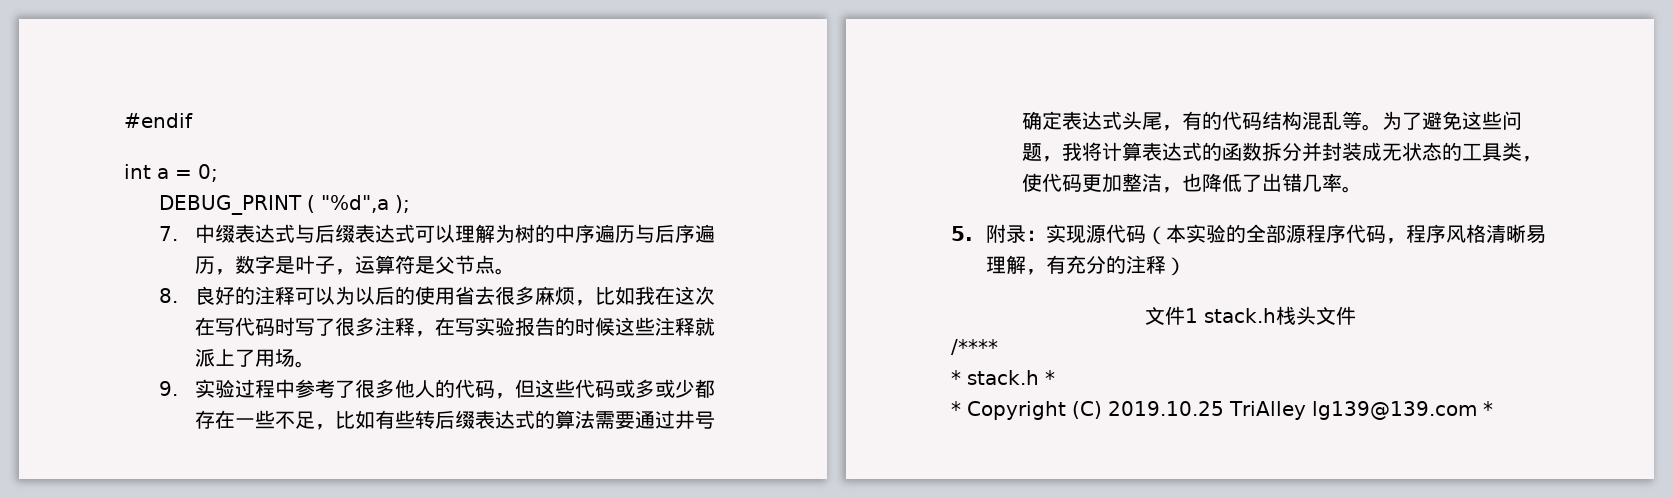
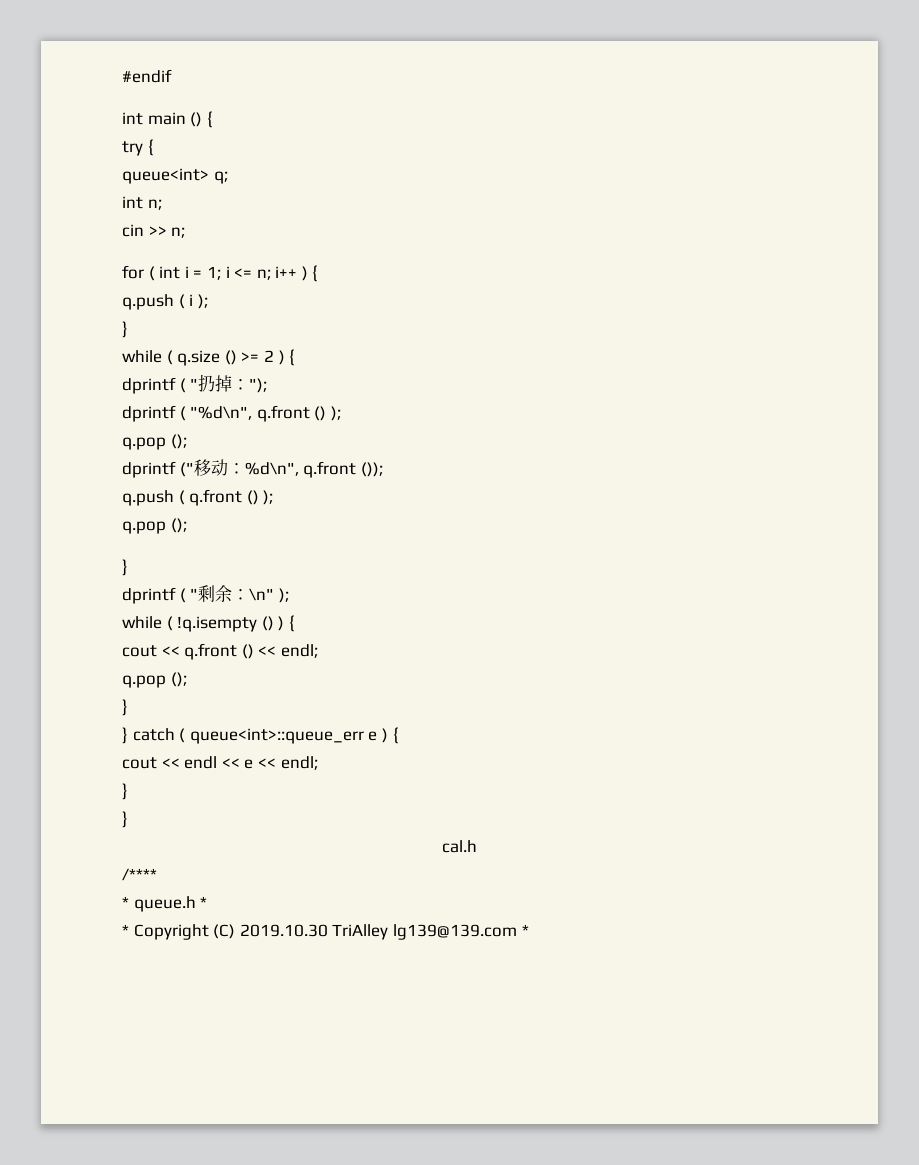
- int a = 0;
- DEBUG_PRINT ( "%d",a );
- 7.中缀表达式与后缀表达式可以理解为树的中序遍历与后序遍历，数字是叶子，运算符是父节点。
- 8.良好的注释可以为以后的使用省去很多麻烦，比如我在这次在写代码时写了很多注释，在写实验报告的时候这些注释就派上了用场。
- 9.实验过程中参考了很多他人的代码，但这些代码或多或少都存在一些不足，比如有些转后缀表达式的算法需要通过井号确定表达式头尾，有的代码结构混乱等。为了避免这些问题，我将计算表达式的函数拆分并封装成无状态的工具类，使代码更加整洁，也降低了出错几率。
- 5.附录：实现源代码（本实验的全部源程序代码，程序风格清晰易理解，有充分的注释）
- 文件1 stack.h栈头文件
+ int main () {
+ try {
+ queue<int> q;
+ int n;
+ cin >> n;
+ for ( int i = 1; i <= n; i++ ) {
+ q.push ( i );
+ }
+ while ( q.size () >= 2 ) {
+ dprintf ( "扔掉：");
+ dprintf ( "%d\n", q.front () );
+ q.pop ();
+ dprintf ("移动：%d\n", q.front ());
+ q.push ( q.front () );
+ q.pop ();
+ }
+ dprintf ( "剩余：\n" );
+ while ( !q.isempty () ) {
+ cout << q.front () << endl;
+ q.pop ();
+ }
+ } catch ( queue<int>::queue_err e ) {
+ cout << endl << e << endl;
+ }
+ }
+ cal.h
- * stack.h *
+ * queue.h *
- * Copyright (C) 2019.10.25 TriAlley lg139@139.com *
+ * Copyright (C) 2019.10.30 TriAlley lg139@139.com *

